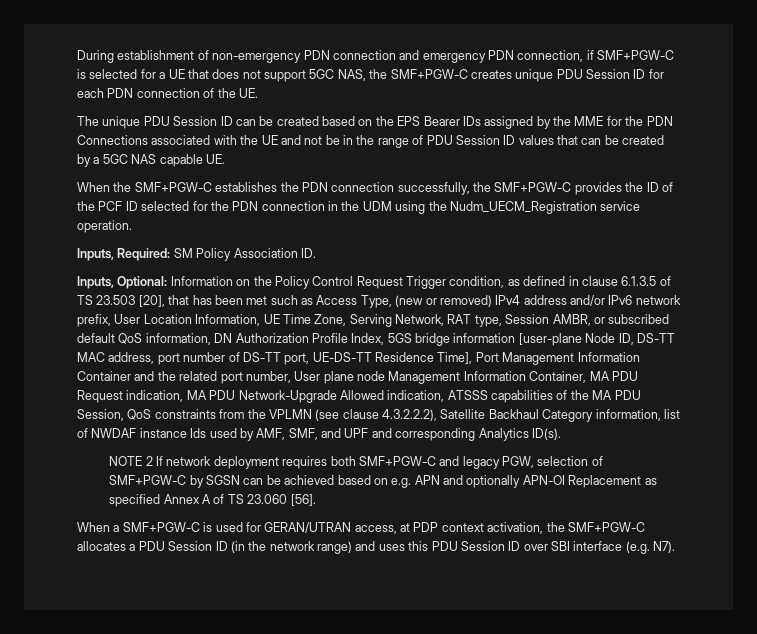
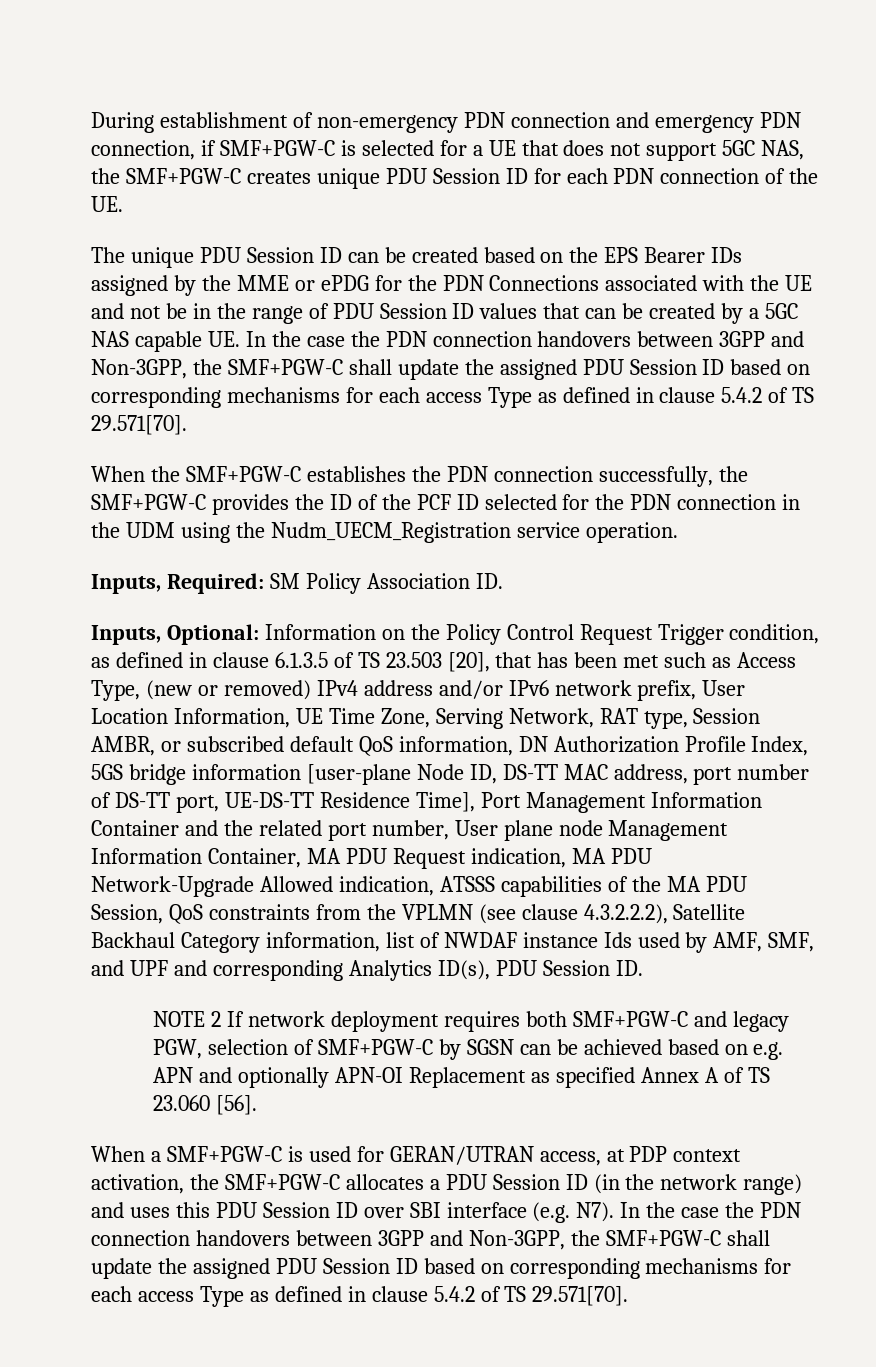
- The unique PDU Session ID can be created based on the EPS Bearer IDs assigned by the MME for the PDN Connections associated with the UE and not be in the range of PDU Session ID values that can be created by a 5GC NAS capable UE.
+ The unique PDU Session ID can be created based on the EPS Bearer IDs assigned by the MME or ePDG for the PDN Connections associated with the UE and not be in the range of PDU Session ID values that can be created by a 5GC NAS capable UE. In the case the PDN connection handovers between 3GPP and Non-3GPP, the SMF+PGW-C shall update the assigned PDU Session ID based on corresponding mechanisms for each access Type as defined in clause 5.4.2 of TS 29.571[70].
- Information on the Policy Control Request Trigger condition, as defined in clause 6.1.3.5 of TS 23.503 [20], that has been met such as Access Type, (new or removed) IPv4 address and/or IPv6 network prefix, User Location Information, UE Time Zone, Serving Network, RAT type, Session AMBR, or subscribed default QoS information, DN Authorization Profile Index, 5GS bridge information [user-plane Node ID, DS-TT MAC address, port number of DS-TT port, UE-DS-TT Residence Time], Port Management Information Container and the related port number, User plane node Management Information Container, MA PDU Request indication, MA PDU Network-Upgrade Allowed indication, ATSSS capabilities of the MA PDU Session, QoS constraints from the VPLMN (see clause 4.3.2.2.2), Satellite Backhaul Category information, list of NWDAF instance Ids used by AMF, SMF, and UPF and corresponding Analytics ID(s).
+ Information on the Policy Control Request Trigger condition, as defined in clause 6.1.3.5 of TS 23.503 [20], that has been met such as Access Type, (new or removed) IPv4 address and/or IPv6 network prefix, User Location Information, UE Time Zone, Serving Network, RAT type, Session AMBR, or subscribed default QoS information, DN Authorization Profile Index, 5GS bridge information [user-plane Node ID, DS-TT MAC address, port number of DS-TT port, UE-DS-TT Residence Time], Port Management Information Container and the related port number, User plane node Management Information Container, MA PDU Request indication, MA PDU Network-Upgrade Allowed indication, ATSSS capabilities of the MA PDU Session, QoS constraints from the VPLMN (see clause 4.3.2.2.2), Satellite Backhaul Category information, list of NWDAF instance Ids used by AMF, SMF, and UPF and corresponding Analytics ID(s), PDU Session ID.
- When a SMF+PGW-C is used for GERAN/UTRAN access, at PDP context activation, the SMF+PGW-C allocates a PDU Session ID (in the network range) and uses this PDU Session ID over SBI interface (e.g. N7).
+ When a SMF+PGW-C is used for GERAN/UTRAN access, at PDP context activation, the SMF+PGW-C allocates a PDU Session ID (in the network range) and uses this PDU Session ID over SBI interface (e.g. N7). In the case the PDN connection handovers between 3GPP and Non-3GPP, the SMF+PGW-C shall update the assigned PDU Session ID based on corresponding mechanisms for each access Type as defined in clause 5.4.2 of TS 29.571[70].

